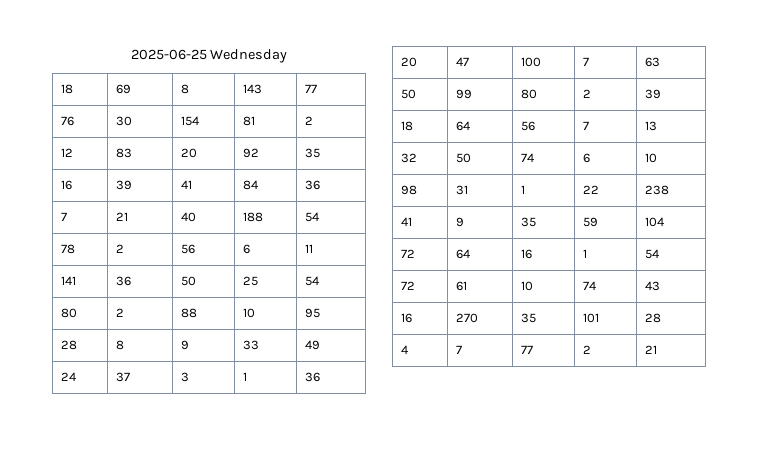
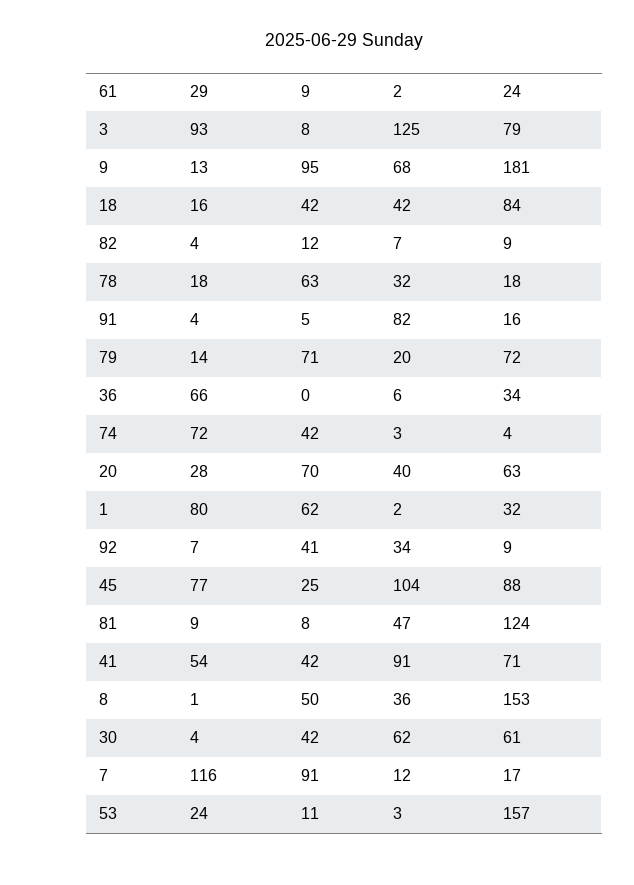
- 2025-06-25 Wednesday
- 18 | 69 | 8 | 143 | 77
- 76 | 30 | 154 | 81 | 2
- 12 | 83 | 20 | 92 | 35
- 16 | 39 | 41 | 84 | 36
- 7 | 21 | 40 | 188 | 54
- 78 | 2 | 56 | 6 | 11
- 141 | 36 | 50 | 25 | 54
- 80 | 2 | 88 | 10 | 95
- 28 | 8 | 9 | 33 | 49
- 24 | 37 | 3 | 1 | 36
- 20 | 47 | 100 | 7 | 63
- 50 | 99 | 80 | 2 | 39
- 18 | 64 | 56 | 7 | 13
- 32 | 50 | 74 | 6 | 10
- 98 | 31 | 1 | 22 | 238
- 41 | 9 | 35 | 59 | 104
- 72 | 64 | 16 | 1 | 54
- 72 | 61 | 10 | 74 | 43
- 16 | 270 | 35 | 101 | 28
- 4 | 7 | 77 | 2 | 21
+ 2025-06-29 Sunday
+ 61 | 29 | 9 | 2 | 24
+ 3 | 93 | 8 | 125 | 79
+ 9 | 13 | 95 | 68 | 181
+ 18 | 16 | 42 | 42 | 84
+ 82 | 4 | 12 | 7 | 9
+ 78 | 18 | 63 | 32 | 18
+ 91 | 4 | 5 | 82 | 16
+ 79 | 14 | 71 | 20 | 72
+ 36 | 66 | 0 | 6 | 34
+ 74 | 72 | 42 | 3 | 4
+ 20 | 28 | 70 | 40 | 63
+ 1 | 80 | 62 | 2 | 32
+ 92 | 7 | 41 | 34 | 9
+ 45 | 77 | 25 | 104 | 88
+ 81 | 9 | 8 | 47 | 124
+ 41 | 54 | 42 | 91 | 71
+ 8 | 1 | 50 | 36 | 153
+ 30 | 4 | 42 | 62 | 61
+ 7 | 116 | 91 | 12 | 17
+ 53 | 24 | 11 | 3 | 157

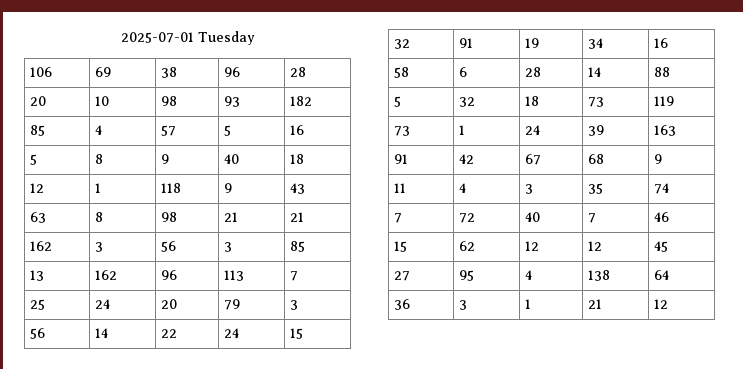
- 2025-06-29 Sunday
- 61 | 29 | 9 | 2 | 24
- 3 | 93 | 8 | 125 | 79
- 9 | 13 | 95 | 68 | 181
- 18 | 16 | 42 | 42 | 84
- 82 | 4 | 12 | 7 | 9
- 78 | 18 | 63 | 32 | 18
- 91 | 4 | 5 | 82 | 16
- 79 | 14 | 71 | 20 | 72
- 36 | 66 | 0 | 6 | 34
- 74 | 72 | 42 | 3 | 4
- 20 | 28 | 70 | 40 | 63
- 1 | 80 | 62 | 2 | 32
- 92 | 7 | 41 | 34 | 9
- 45 | 77 | 25 | 104 | 88
- 81 | 9 | 8 | 47 | 124
- 41 | 54 | 42 | 91 | 71
- 8 | 1 | 50 | 36 | 153
- 30 | 4 | 42 | 62 | 61
- 7 | 116 | 91 | 12 | 17
- 53 | 24 | 11 | 3 | 157
+ 2025-07-01 Tuesday
+ 106 | 69 | 38 | 96 | 28
+ 20 | 10 | 98 | 93 | 182
+ 85 | 4 | 57 | 5 | 16
+ 5 | 8 | 9 | 40 | 18
+ 12 | 1 | 118 | 9 | 43
+ 63 | 8 | 98 | 21 | 21
+ 162 | 3 | 56 | 3 | 85
+ 13 | 162 | 96 | 113 | 7
+ 25 | 24 | 20 | 79 | 3
+ 56 | 14 | 22 | 24 | 15
+ 32 | 91 | 19 | 34 | 16
+ 58 | 6 | 28 | 14 | 88
+ 5 | 32 | 18 | 73 | 119
+ 73 | 1 | 24 | 39 | 163
+ 91 | 42 | 67 | 68 | 9
+ 11 | 4 | 3 | 35 | 74
+ 7 | 72 | 40 | 7 | 46
+ 15 | 62 | 12 | 12 | 45
+ 27 | 95 | 4 | 138 | 64
+ 36 | 3 | 1 | 21 | 12

